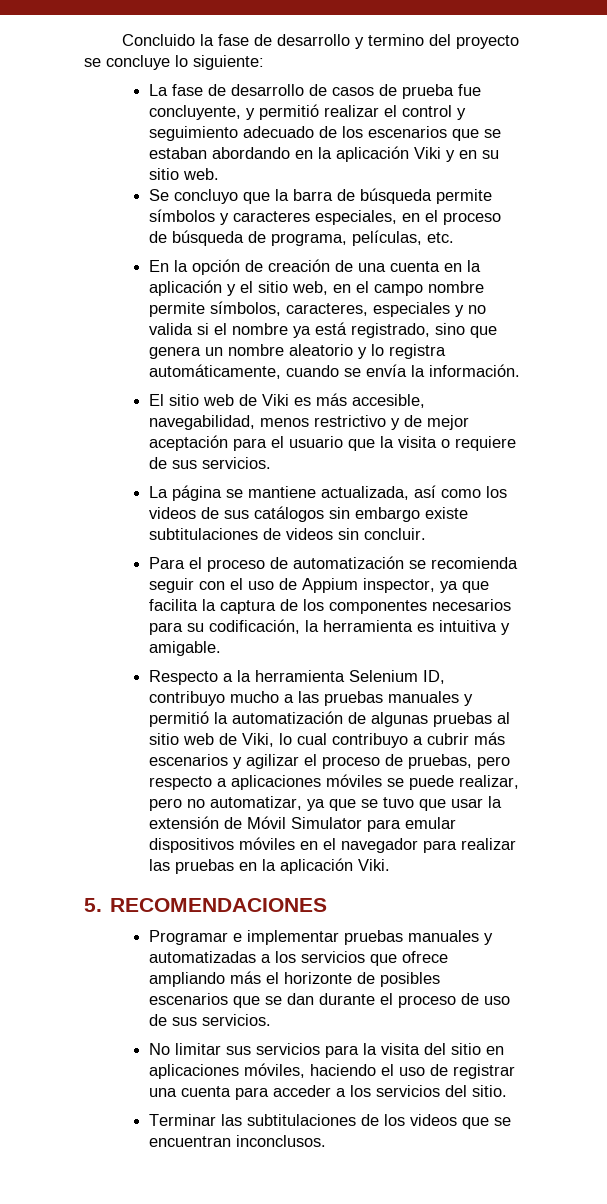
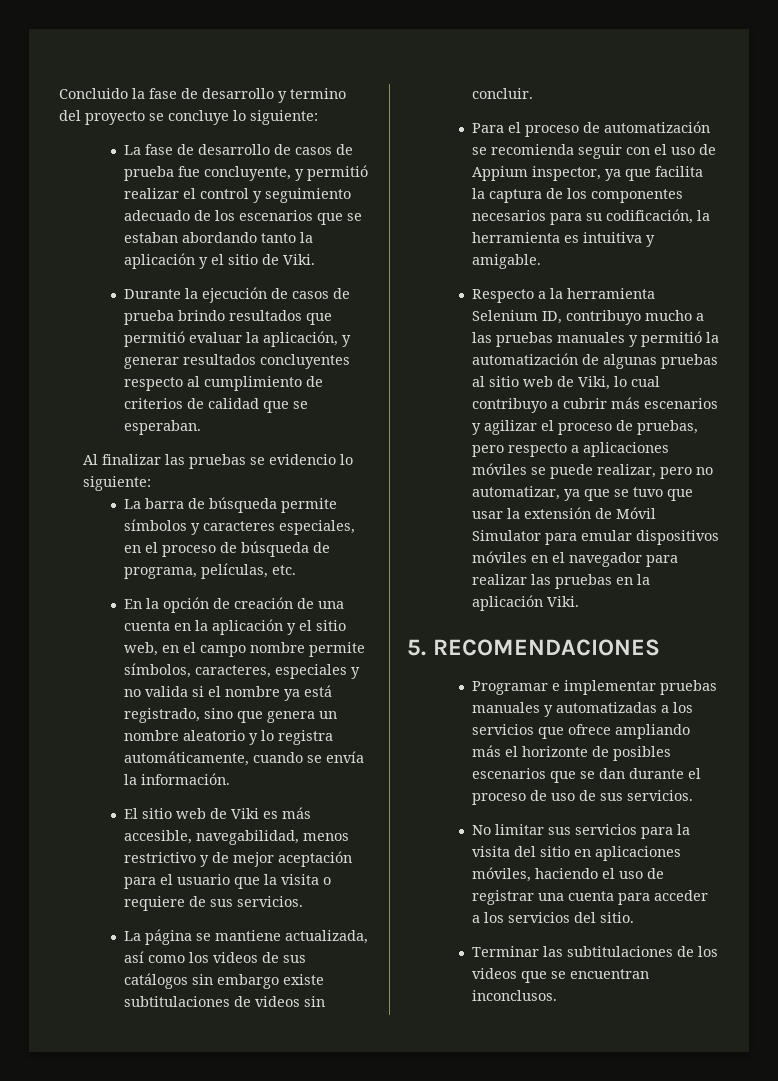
- La fase de desarrollo de casos de prueba fue concluyente, y permitió realizar el control y seguimiento adecuado de los escenarios que se estaban abordando en la aplicación Viki y en su sitio web.
- Se concluyo que la barra de búsqueda permite símbolos y caracteres especiales, en el proceso de búsqueda de programa, películas, etc.
+ La fase de desarrollo de casos de prueba fue concluyente, y permitió realizar el control y seguimiento adecuado de los escenarios que se estaban abordando tanto la aplicación y el sitio de Viki.
+ Durante la ejecución de casos de prueba brindo resultados que permitió evaluar la aplicación, y generar resultados concluyentes respecto al cumplimiento de criterios de calidad que se esperaban.
+ Al finalizar las pruebas se evidencio lo siguiente:
+ La barra de búsqueda permite símbolos y caracteres especiales, en el proceso de búsqueda de programa, películas, etc.

